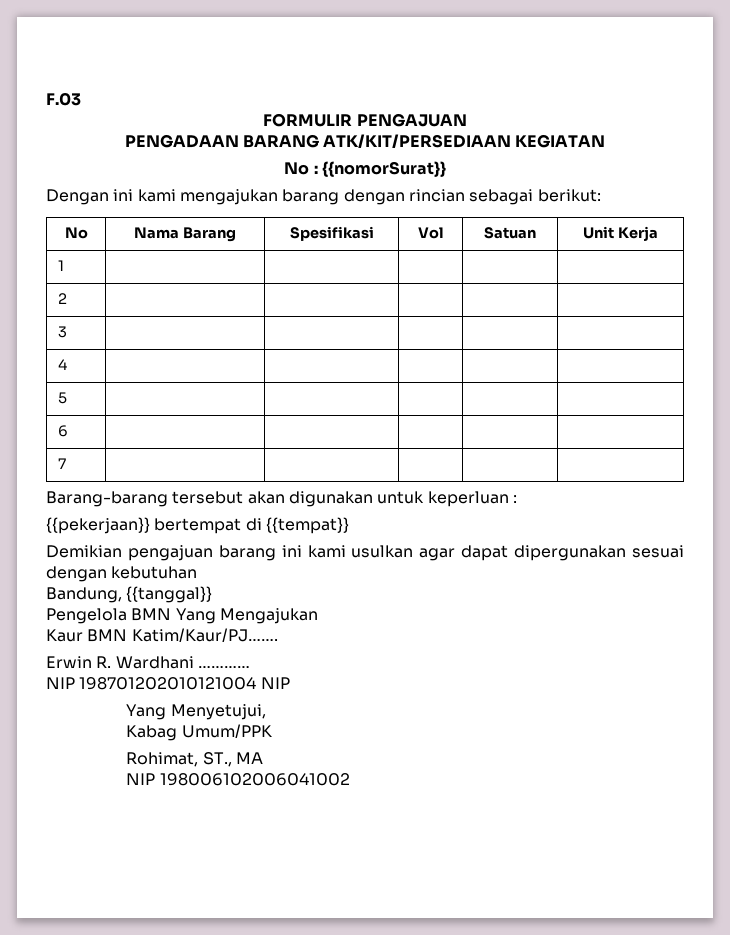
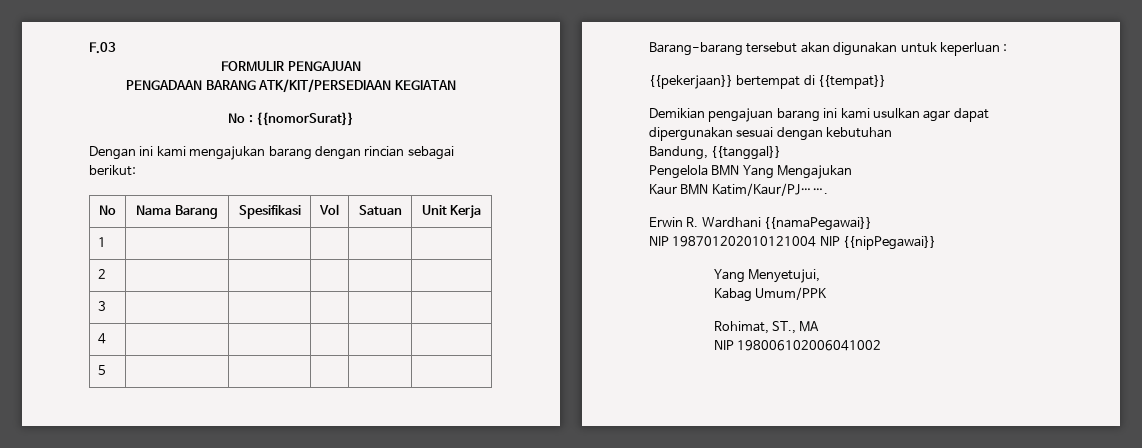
- 6 | | | | |
- 7 | | | | |
- Erwin R. Wardhani …………
+ Erwin R. Wardhani {{namaPegawai}}
- NIP 198701202010121004 NIP
+ NIP 198701202010121004 NIP {{nipPegawai}}

